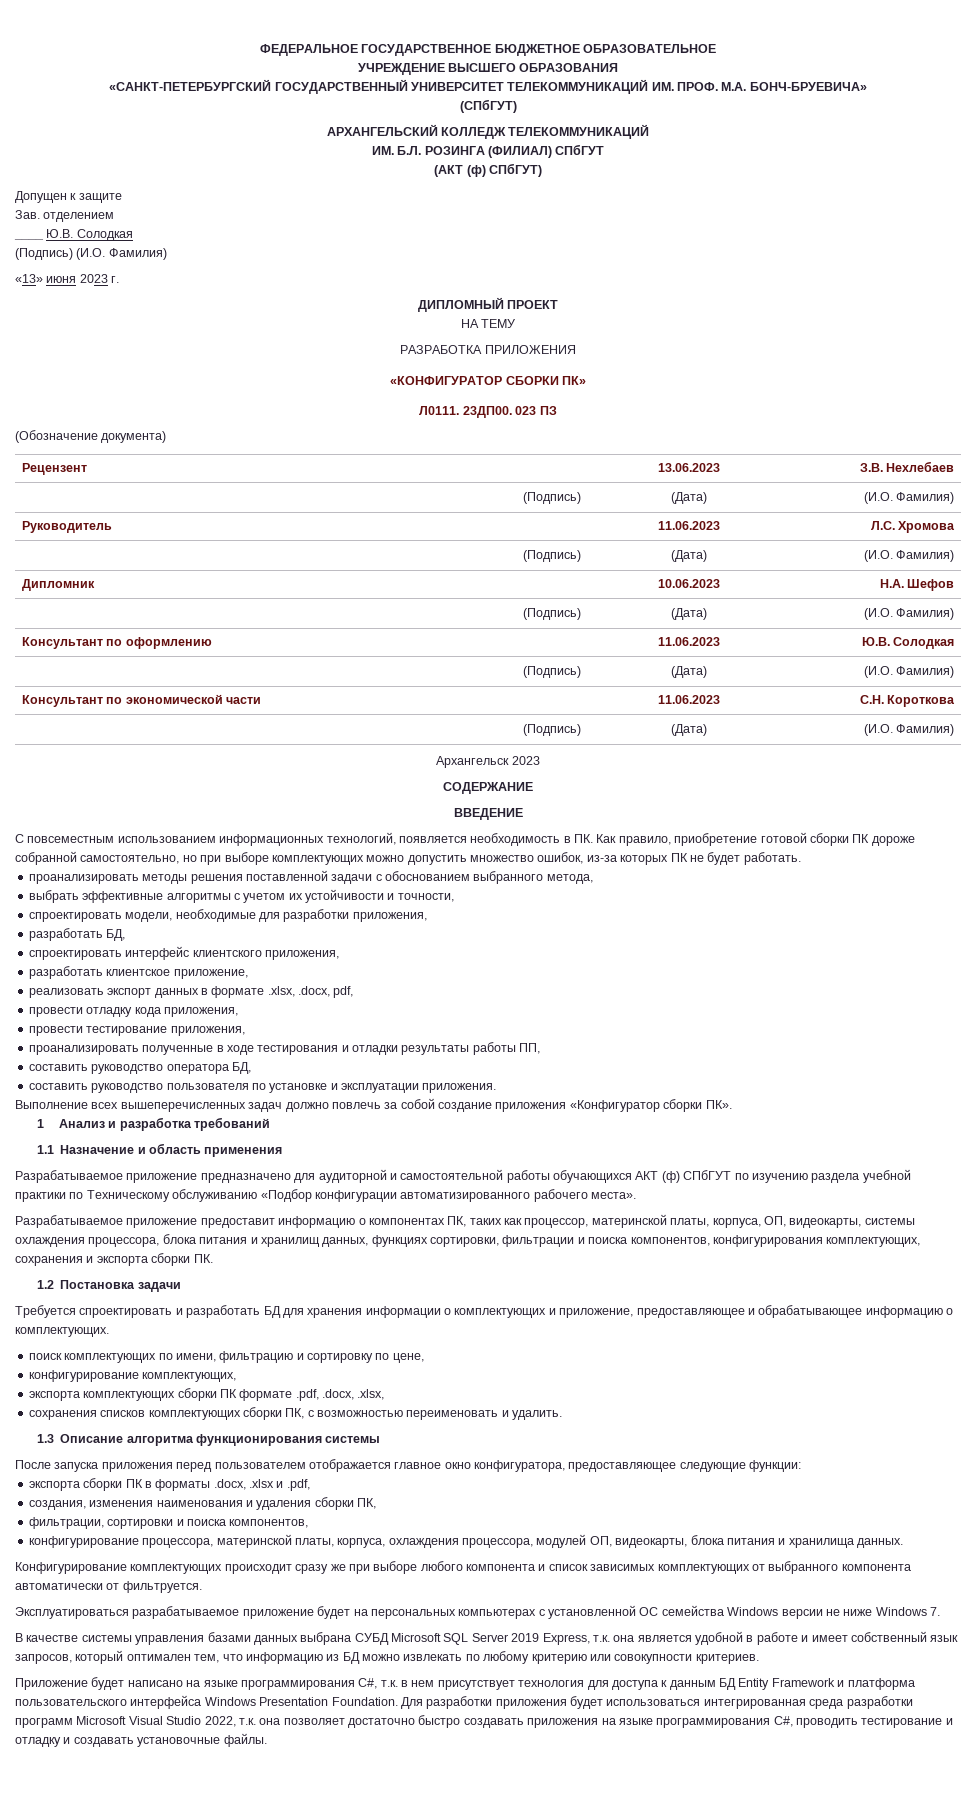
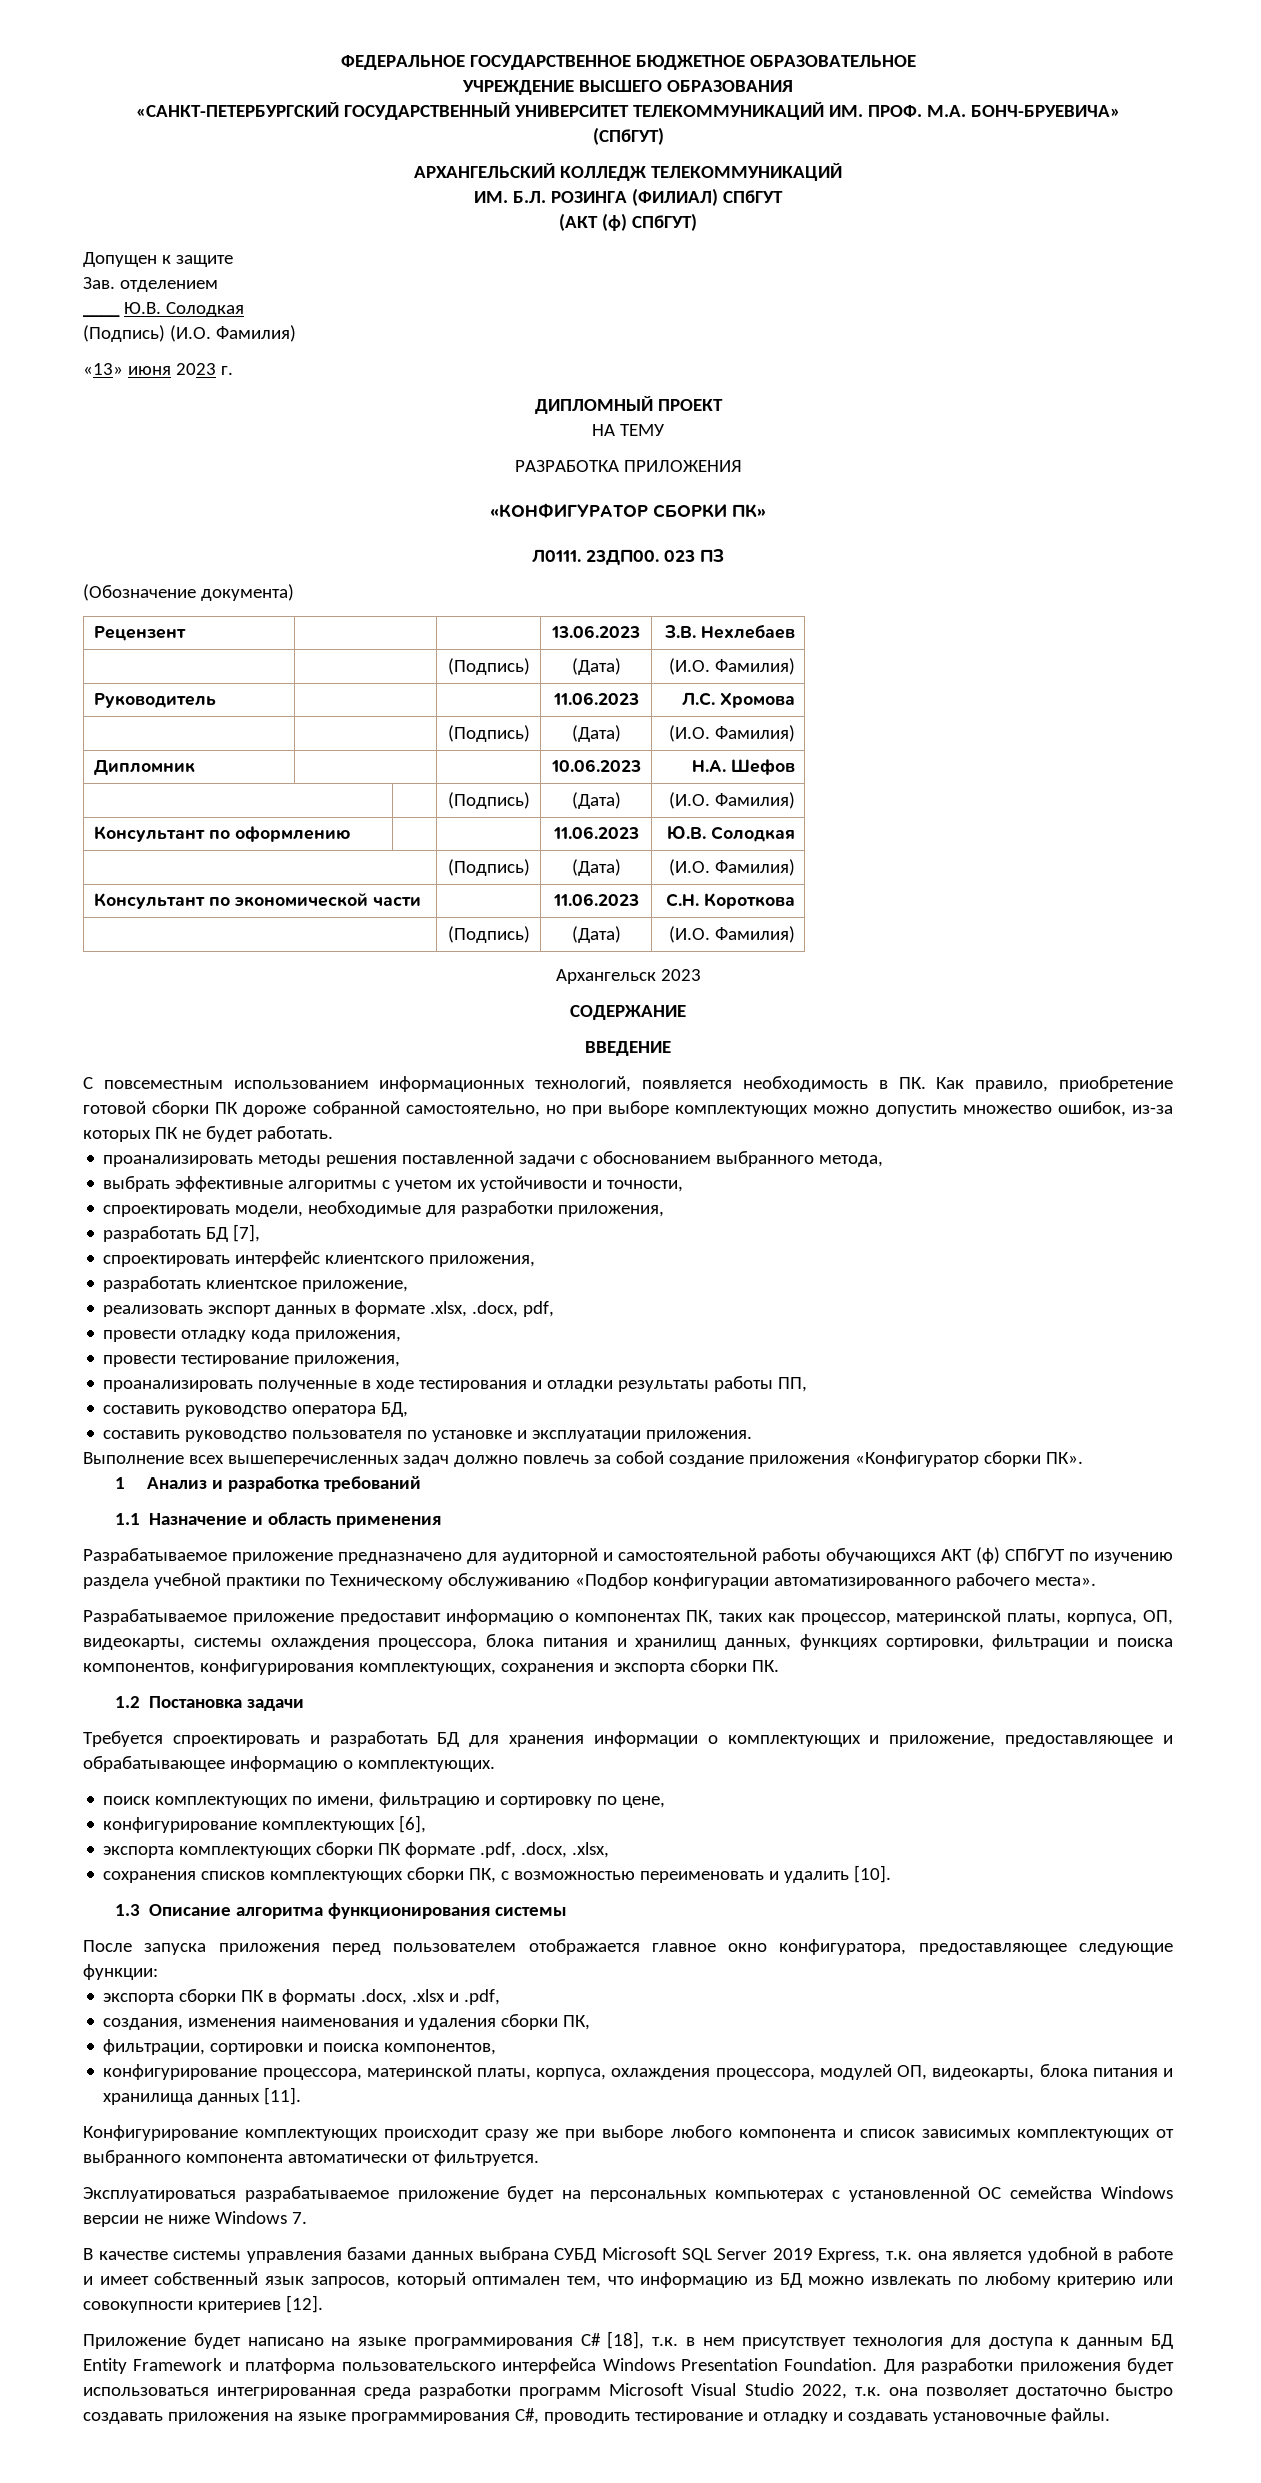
- разработать БД,
+ разработать БД [7],
- конфигурирование комплектующих,
+ конфигурирование комплектующих [6],
- сохранения списков комплектующих сборки ПК, с возможностью переименовать и удалить.
+ сохранения списков комплектующих сборки ПК, с возможностью переименовать и удалить [10].
- конфигурирование процессора, материнской платы, корпуса, охлаждения процессора, модулей ОП, видеокарты, блока питания и хранилища данных.
+ конфигурирование процессора, материнской платы, корпуса, охлаждения процессора, модулей ОП, видеокарты, блока питания и хранилища данных [11].
- В качестве системы управления базами данных выбрана СУБД Microsoft SQL Server 2019 Express, т.к. она является удобной в работе и имеет собственный язык запросов, который оптимален тем, что информацию из БД можно извлекать по любому критерию или совокупности критериев.
+ В качестве системы управления базами данных выбрана СУБД Microsoft SQL Server 2019 Express, т.к. она является удобной в работе и имеет собственный язык запросов, который оптимален тем, что информацию из БД можно извлекать по любому критерию или совокупности критериев [12].
- Приложение будет написано на языке программирования C#, т.к. в нем присутствует технология для доступа к данным БД Entity Framework и платформа пользовательского интерфейса Windows Presentation Foundation.
+ Приложение будет написано на языке программирования C# [18], т.к. в нем присутствует технология для доступа к данным БД Entity Framework и платформа пользовательского интерфейса Windows Presentation Foundation.

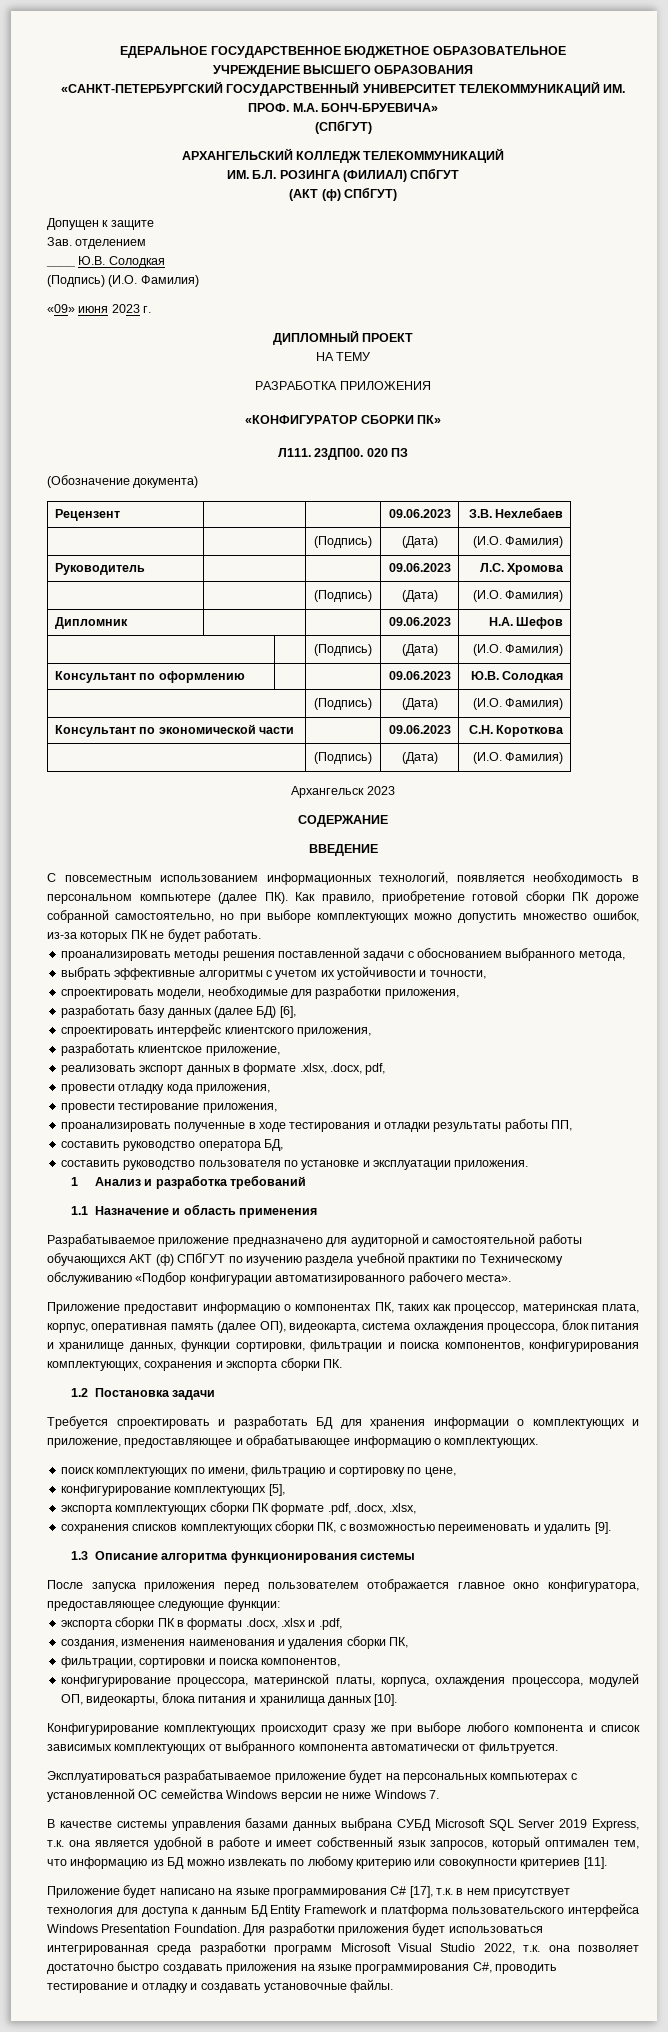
- ФЕДЕРАЛЬНОЕ ГОСУДАРСТВЕННОЕ БЮДЖЕТНОЕ ОБРАЗОВАТЕЛЬНОЕ
+ ЕДЕРАЛЬНОЕ ГОСУДАРСТВЕННОЕ БЮДЖЕТНОЕ ОБРАЗОВАТЕЛЬНОЕ
- «13» июня 2023 г.
+ «09» июня 2023 г.
- Л0111. 23ДП00. 023 ПЗ
+ Л111. 23ДП00. 020 ПЗ
- Рецензент | | | 13.06.2023 | З.В. Нехлебаев
+ Рецензент | | | 09.06.2023 | З.В. Нехлебаев
- Руководитель | | | 11.06.2023 | Л.С. Хромова
+ Руководитель | | | 09.06.2023 | Л.С. Хромова
- Дипломник | | | 10.06.2023 | Н.А. Шефов
+ Дипломник | | | 09.06.2023 | Н.А. Шефов
- Консультант по оформлению | | | 11.06.2023 | Ю.В. Солодкая
+ Консультант по оформлению | | | 09.06.2023 | Ю.В. Солодкая
- Консультант по экономической части | | 11.06.2023 | С.Н. Короткова
+ Консультант по экономической части | | 09.06.2023 | С.Н. Короткова
- C повсеместным использованием информационных технологий, появляется необходимость в ПК. Как правило, приобретение готовой сборки ПК дороже собранной самостоятельно, но при выборе комплектующих можно допустить множество ошибок, из-за которых ПК не будет работать.
+ C повсеместным использованием информационных технологий, появляется необходимость в персональном компьютере (далее ПК). Как правило, приобретение готовой сборки ПК дороже собранной самостоятельно, но при выборе комплектующих можно допустить множество ошибок, из-за которых ПК не будет работать.
- разработать БД [7],
+ разработать базу данных (далее БД) [6],
- Выполнение всех вышеперечисленных задач должно повлечь за собой создание приложения «Конфигуратор сборки ПК».
- Разрабатываемое приложение предоставит информацию о компонентах ПК, таких как процессор, материнской платы, корпуса, ОП, видеокарты, системы охлаждения процессора, блока питания и хранилищ данных, функциях сортировки, фильтрации и поиска компонентов, конфигурирования комплектующих, сохранения и экспорта сборки ПК.
+ Приложение предоставит информацию о компонентах ПК, таких как процессор, материнская плата, корпус, оперативная память (далее ОП), видеокарта, система охлаждения процессора, блок питания и хранилище данных, функции сортировки, фильтрации и поиска компонентов, конфигурирования комплектующих, сохранения и экспорта сборки ПК.
- конфигурирование комплектующих [6],
+ конфигурирование комплектующих [5],
- сохранения списков комплектующих сборки ПК, с возможностью переименовать и удалить [10].
+ сохранения списков комплектующих сборки ПК, с возможностью переименовать и удалить [9].
- конфигурирование процессора, материнской платы, корпуса, охлаждения процессора, модулей ОП, видеокарты, блока питания и хранилища данных [11].
+ конфигурирование процессора, материнской платы, корпуса, охлаждения процессора, модулей ОП, видеокарты, блока питания и хранилища данных [10].
- В качестве системы управления базами данных выбрана СУБД Microsoft SQL Server 2019 Express, т.к. она является удобной в работе и имеет собственный язык запросов, который оптимален тем, что информацию из БД можно извлекать по любому критерию или совокупности критериев [12].
+ В качестве системы управления базами данных выбрана СУБД Microsoft SQL Server 2019 Express, т.к. она является удобной в работе и имеет собственный язык запросов, который оптимален тем, что информацию из БД можно извлекать по любому критерию или совокупности критериев [11].
- Приложение будет написано на языке программирования C# [18], т.к. в нем присутствует технология для доступа к данным БД Entity Framework и платформа пользовательского интерфейса Windows Presentation Foundation.
+ Приложение будет написано на языке программирования C# [17], т.к. в нем присутствует технология для доступа к данным БД Entity Framework и платформа пользовательского интерфейса Windows Presentation Foundation.

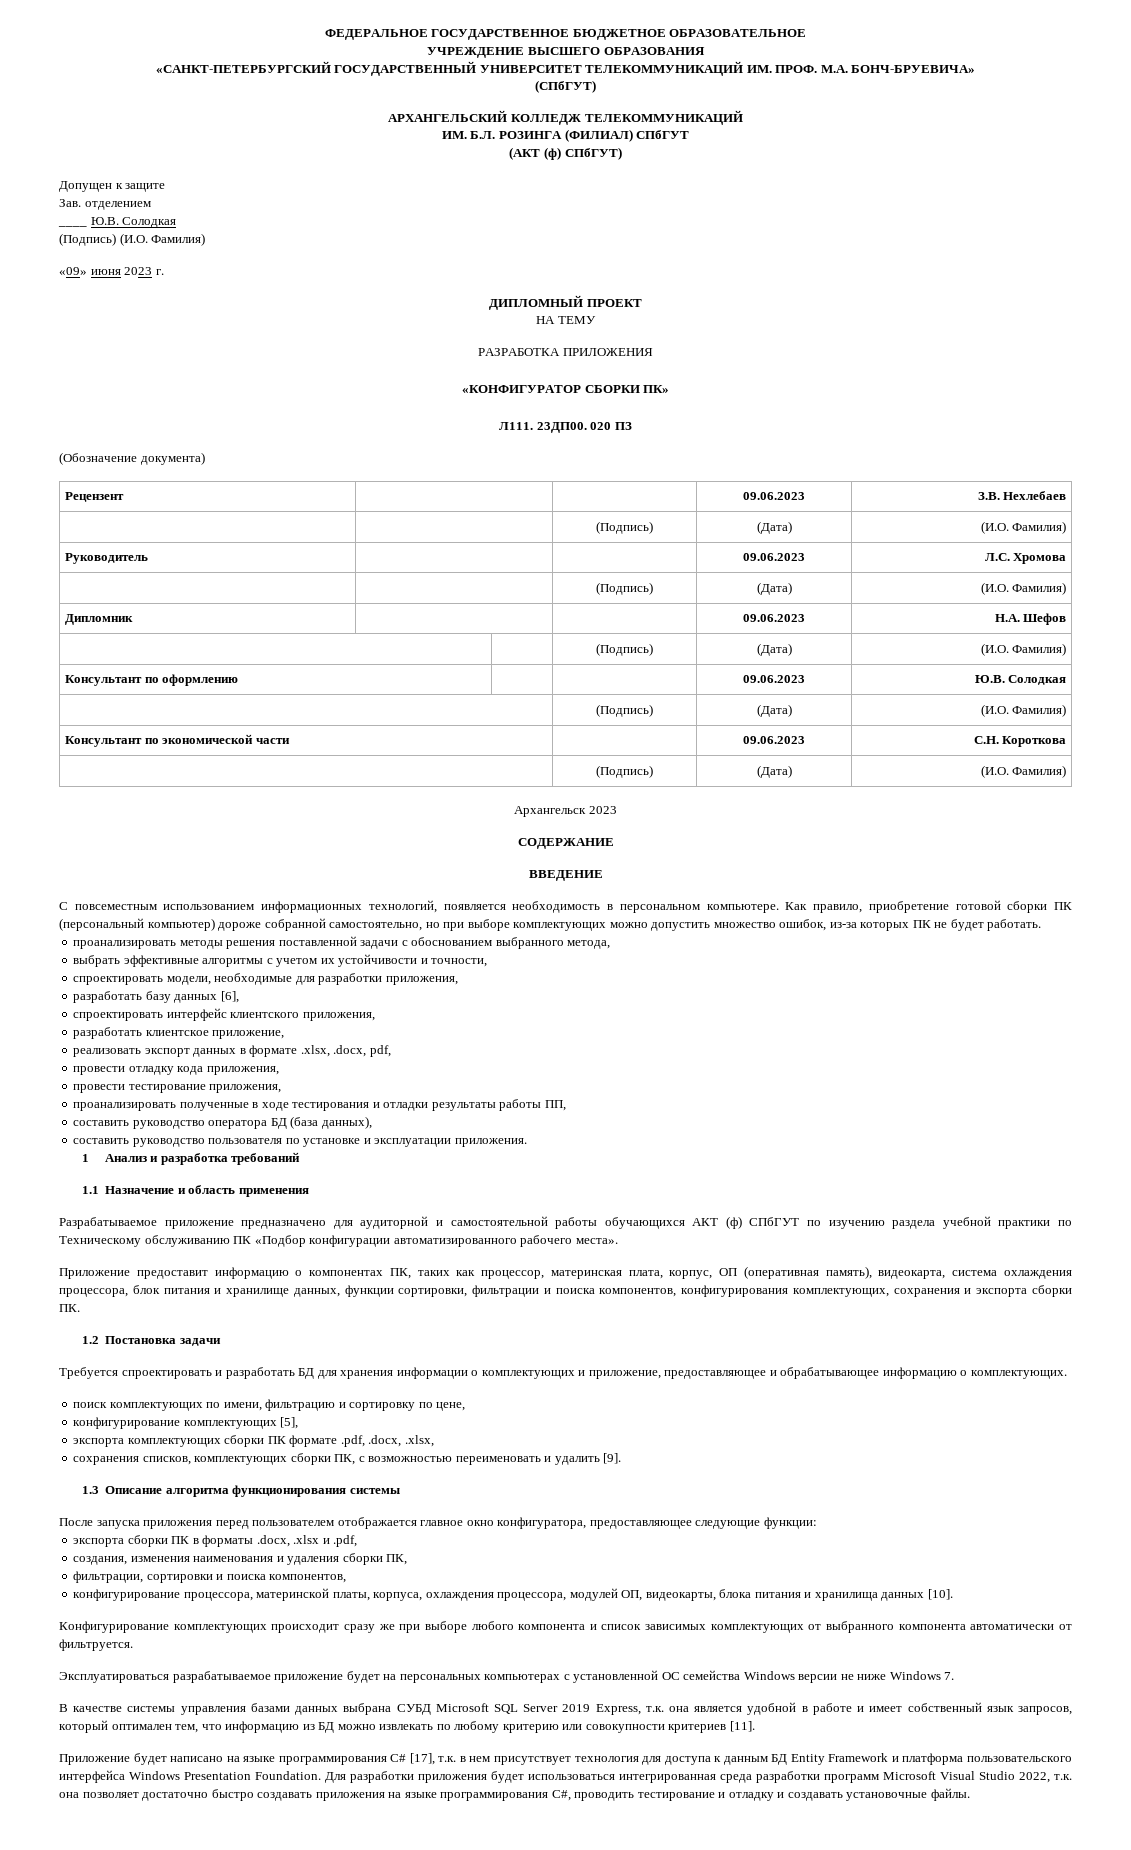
- ЕДЕРАЛЬНОЕ ГОСУДАРСТВЕННОЕ БЮДЖЕТНОЕ ОБРАЗОВАТЕЛЬНОЕ
+ ФЕДЕРАЛЬНОЕ ГОСУДАРСТВЕННОЕ БЮДЖЕТНОЕ ОБРАЗОВАТЕЛЬНОЕ
- C повсеместным использованием информационных технологий, появляется необходимость в персональном компьютере (далее ПК). Как правило, приобретение готовой сборки ПК дороже собранной самостоятельно, но при выборе комплектующих можно допустить множество ошибок, из-за которых ПК не будет работать.
+ C повсеместным использованием информационных технологий, появляется необходимость в персональном компьютере. Как правило, приобретение готовой сборки ПК (персональный компьютер) дороже собранной самостоятельно, но при выборе комплектующих можно допустить множество ошибок, из-за которых ПК не будет работать.
- разработать базу данных (далее БД) [6],
+ разработать базу данных [6],
- составить руководство оператора БД,
+ составить руководство оператора БД (база данных),
- Разрабатываемое приложение предназначено для аудиторной и самостоятельной работы обучающихся АКТ (ф) СПбГУТ по изучению раздела учебной практики по Техническому обслуживанию «Подбор конфигурации автоматизированного рабочего места».
+ Разрабатываемое приложение предназначено для аудиторной и самостоятельной работы обучающихся АКТ (ф) СПбГУТ по изучению раздела учебной практики по Техническому обслуживанию ПК «Подбор конфигурации автоматизированного рабочего места».
- Приложение предоставит информацию о компонентах ПК, таких как процессор, материнская плата, корпус, оперативная память (далее ОП), видеокарта, система охлаждения процессора, блок питания и хранилище данных, функции сортировки, фильтрации и поиска компонентов, конфигурирования комплектующих, сохранения и экспорта сборки ПК.
+ Приложение предоставит информацию о компонентах ПК, таких как процессор, материнская плата, корпус, ОП (оперативная память), видеокарта, система охлаждения процессора, блок питания и хранилище данных, функции сортировки, фильтрации и поиска компонентов, конфигурирования комплектующих, сохранения и экспорта сборки ПК.
- сохранения списков комплектующих сборки ПК, с возможностью переименовать и удалить [9].
+ сохранения списков, комплектующих сборки ПК, с возможностью переименовать и удалить [9].

